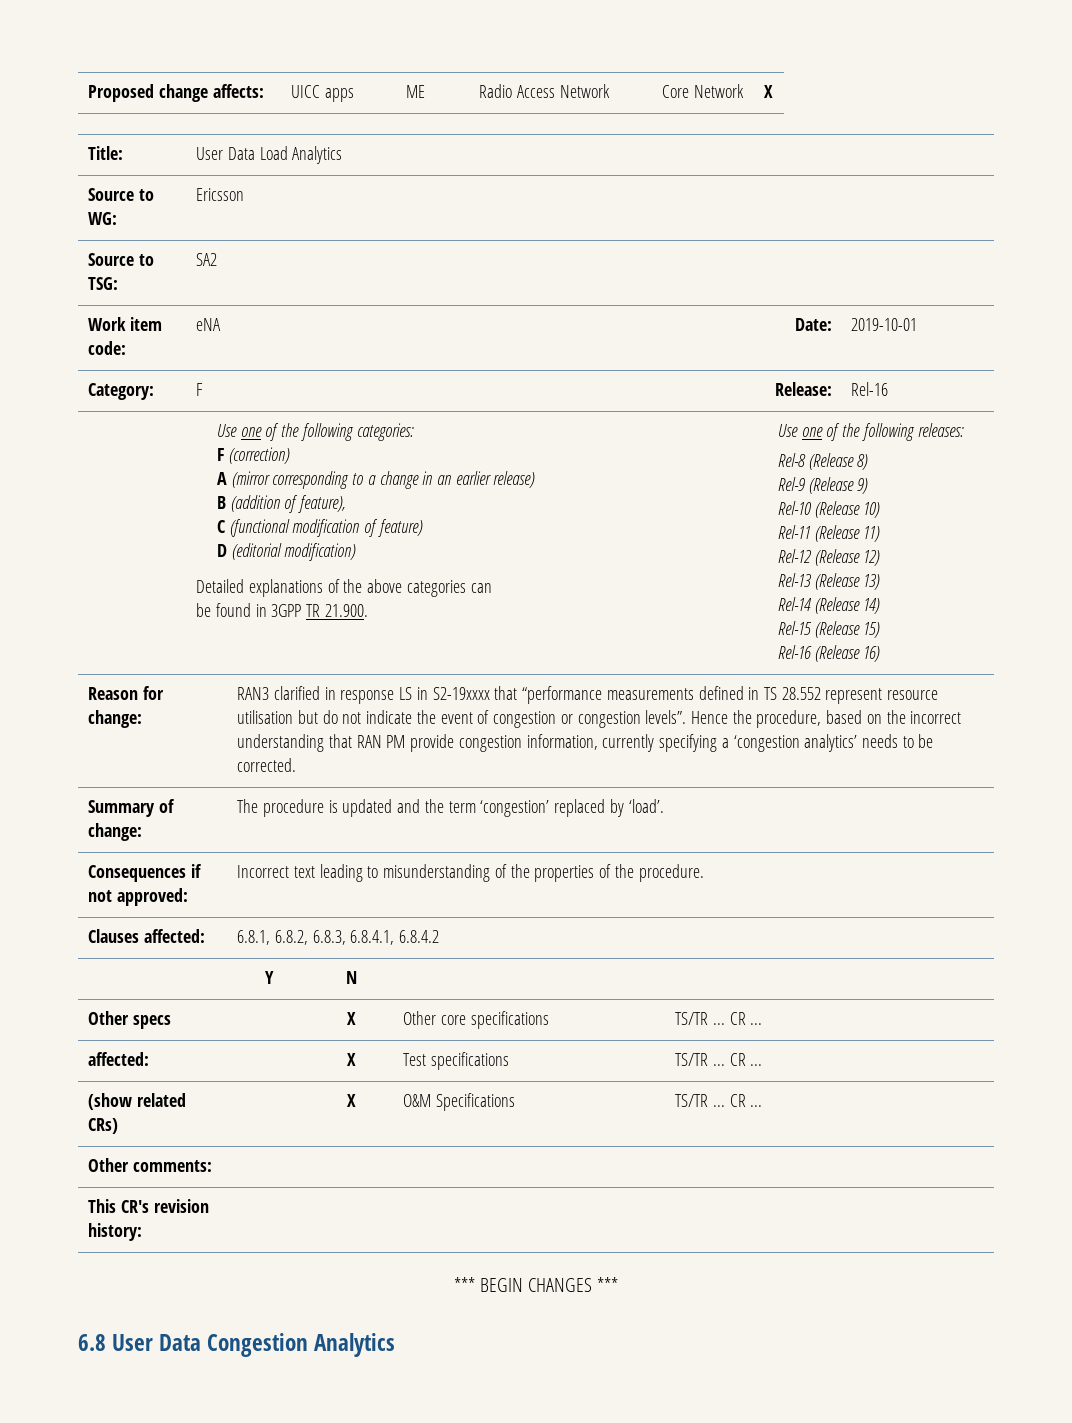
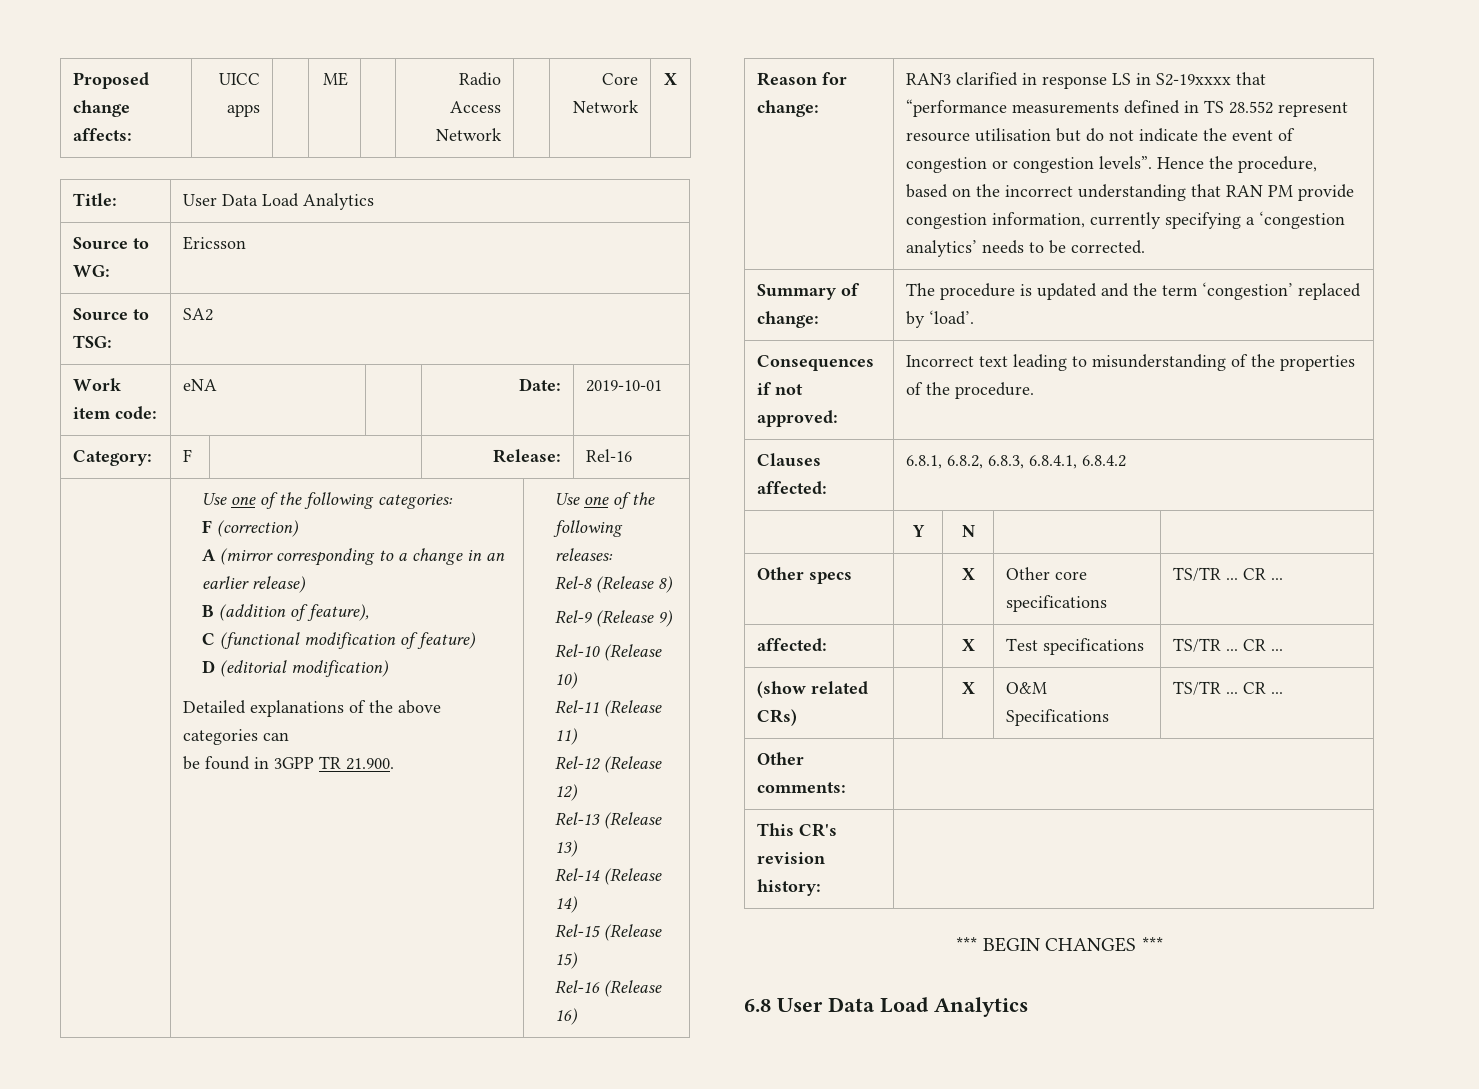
- 6.8 User Data Congestion Analytics
+ 6.8 User Data Load Analytics

